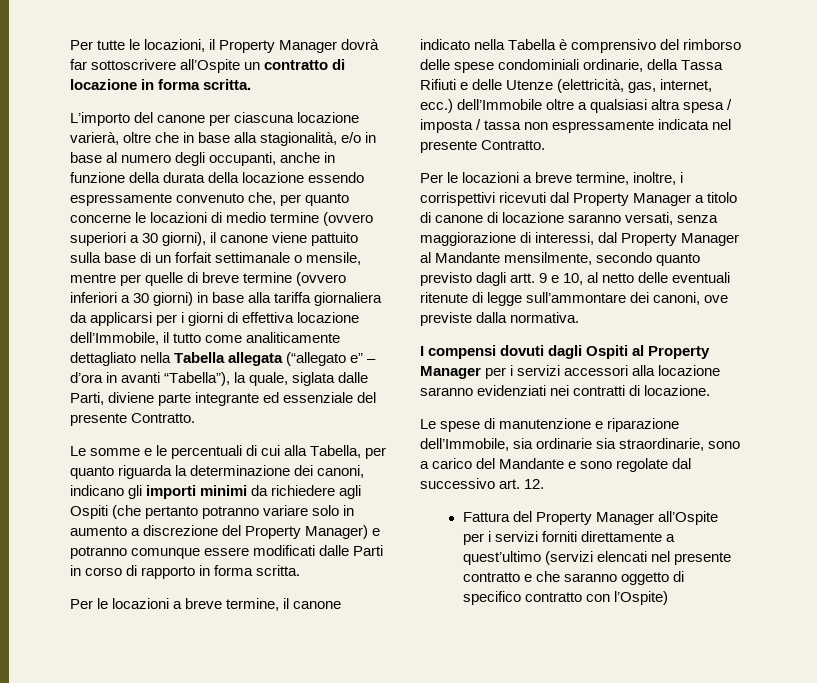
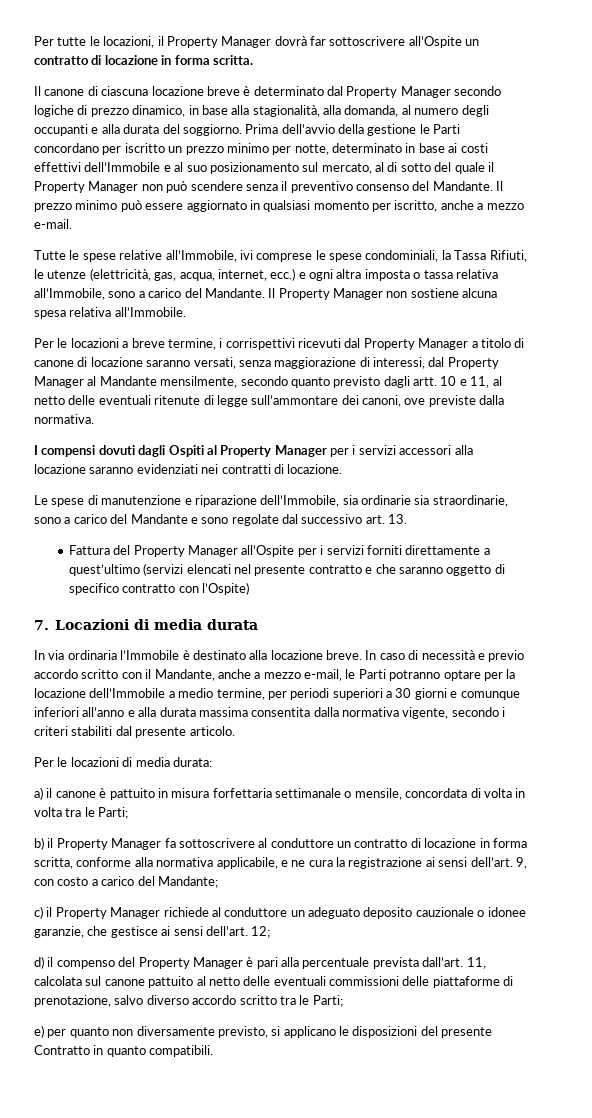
- L’importo del canone per ciascuna locazione varierà, oltre che in base alla stagionalità, e/o in base al numero degli occupanti, anche in funzione della durata della locazione essendo espressamente convenuto che, per quanto concerne le locazioni di medio termine (ovvero superiori a 30 giorni), il canone viene pattuito sulla base di un forfait settimanale o mensile, mentre per quelle di breve termine (ovvero inferiori a 30 giorni) in base alla tariffa giornaliera da applicarsi per i giorni di effettiva locazione dell’Immobile, il tutto come analiticamente dettagliato nella Tabella allegata (“allegato e” – d’ora in avanti “Tabella”), la quale, siglata dalle Parti, diviene parte integrante ed essenziale del presente Contratto.
- Le somme e le percentuali di cui alla Tabella, per quanto riguarda la determinazione dei canoni, indicano gli importi minimi da richiedere agli Ospiti (che pertanto potranno variare solo in aumento a discrezione del Property Manager) e potranno comunque essere modificati dalle Parti in corso di rapporto in forma scritta.
- Per le locazioni a breve termine, il canone indicato nella Tabella è comprensivo del rimborso delle spese condominiali ordinarie, della Tassa Rifiuti e delle Utenze (elettricità, gas, internet, ecc.) dell’Immobile oltre a qualsiasi altra spesa / imposta / tassa non espressamente indicata nel presente Contratto.
- Per le locazioni a breve termine, inoltre, i corrispettivi ricevuti dal Property Manager a titolo di canone di locazione saranno versati, senza maggiorazione di interessi, dal Property Manager al Mandante mensilmente, secondo quanto previsto dagli artt.
+ Il canone di ciascuna locazione breve è determinato dal Property Manager secondo logiche di prezzo dinamico, in base alla stagionalità, alla domanda, al numero degli occupanti e alla durata del soggiorno. Prima dell’avvio della gestione le Parti concordano per iscritto un prezzo minimo per notte, determinato in base ai costi effettivi dell’Immobile e al suo posizionamento sul mercato, al di sotto del quale il Property Manager non può scendere senza il preventivo consenso del Mandante. Il prezzo minimo può essere aggiornato in qualsiasi momento per iscritto, anche a mezzo e-mail.
+ Tutte le spese relative all’Immobile, ivi comprese le spese condominiali, la Tassa Rifiuti, le utenze (elettricità, gas, acqua, internet, ecc.) e ogni altra imposta o tassa relativa all’Immobile, sono a carico del Mandante. Il Property Manager non sostiene alcuna spesa relativa all’Immobile.
+ Per le locazioni a breve termine, i corrispettivi ricevuti dal Property Manager a titolo di canone di locazione saranno versati, senza maggiorazione di interessi, dal Property Manager al Mandante mensilmente, secondo quanto previsto dagli artt.
- 9 e 10, al netto delle eventuali ritenute di legge sull’ammontare dei canoni, ove previste dalla normativa.
+ 10 e 11, al netto delle eventuali ritenute di legge sull’ammontare dei canoni, ove previste dalla normativa.
- Le spese di manutenzione e riparazione dell’Immobile, sia ordinarie sia straordinarie, sono a carico del Mandante e sono regolate dal successivo art. 12.
+ Le spese di manutenzione e riparazione dell’Immobile, sia ordinarie sia straordinarie, sono a carico del Mandante e sono regolate dal successivo art. 13.
+ 7. Locazioni di media durata
+ In via ordinaria l’Immobile è destinato alla locazione breve. In caso di necessità e previo accordo scritto con il Mandante, anche a mezzo e-mail, le Parti potranno optare per la locazione dell’Immobile a medio termine, per periodi superiori a 30 giorni e comunque inferiori all’anno e alla durata massima consentita dalla normativa vigente, secondo i criteri stabiliti dal presente articolo.
+ Per le locazioni di media durata:
+ a) il canone è pattuito in misura forfettaria settimanale o mensile, concordata di volta in volta tra le Parti;
+ b) il Property Manager fa sottoscrivere al conduttore un contratto di locazione in forma scritta, conforme alla normativa applicabile, e ne cura la registrazione ai sensi dell’art. 9, con costo a carico del Mandante;
+ c) il Property Manager richiede al conduttore un adeguato deposito cauzionale o idonee garanzie, che gestisce ai sensi dell’art. 12;
+ d) il compenso del Property Manager è pari alla percentuale prevista dall’art. 11, calcolata sul canone pattuito al netto delle eventuali commissioni delle piattaforme di prenotazione, salvo diverso accordo scritto tra le Parti;
+ e) per quanto non diversamente previsto, si applicano le disposizioni del presente Contratto in quanto compatibili.

